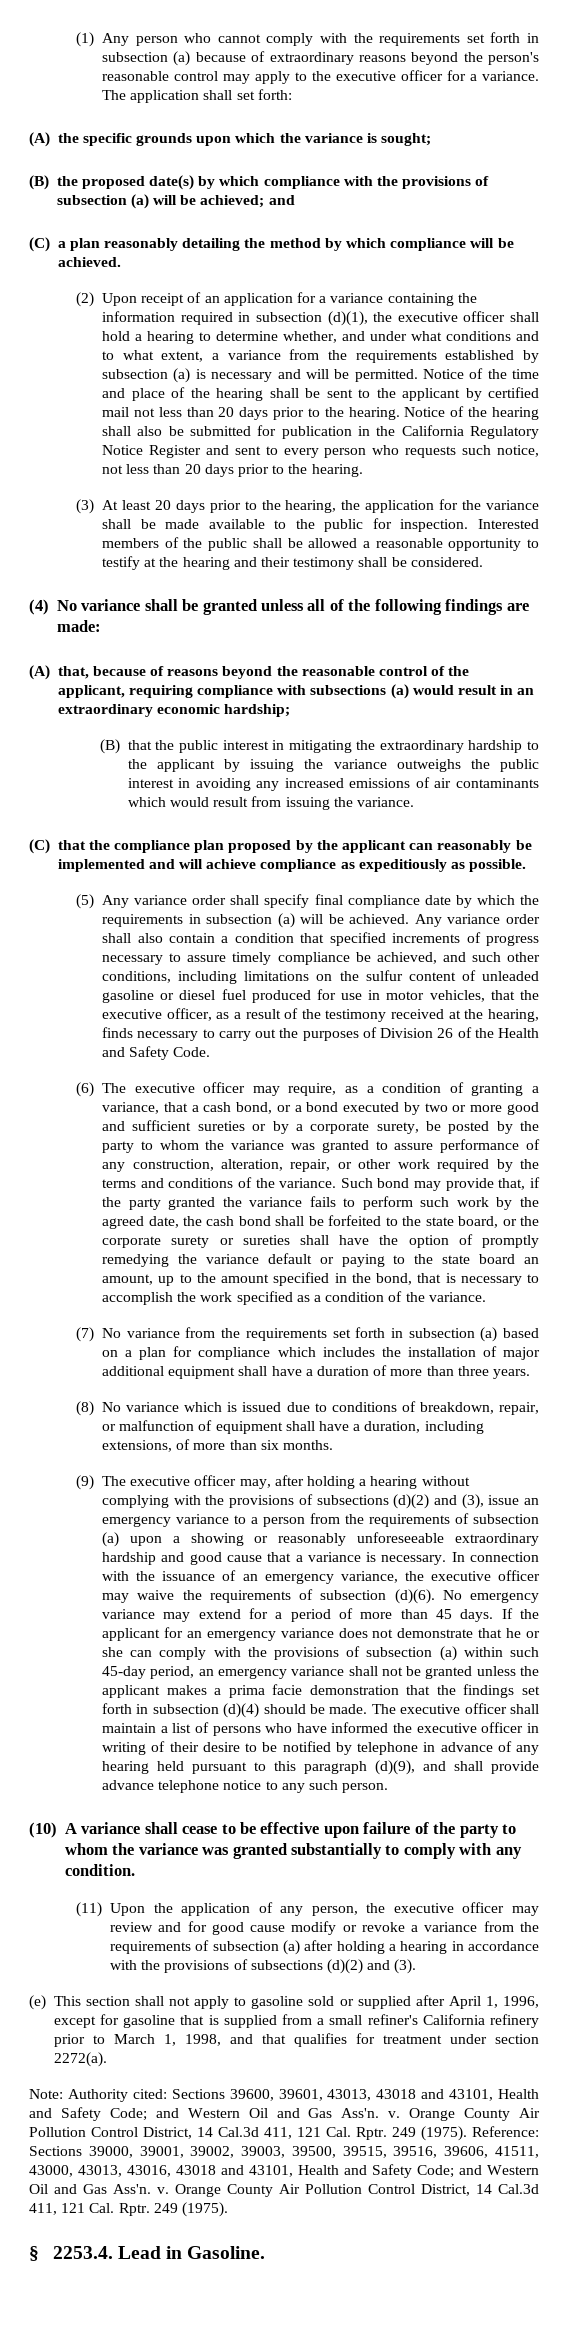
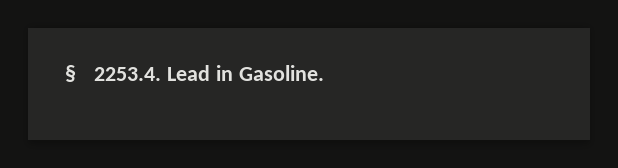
- (1) Any person who cannot comply with the requirements set forth in subsection (a) because of extraordinary reasons beyond the person's reasonable control may apply to the executive officer for a variance. The application shall set forth:
- (A) the specific grounds upon which the variance is sought;
- (B) the proposed date(s) by which compliance with the provisions of subsection (a) will be achieved; and
- (C) a plan reasonably detailing the method by which compliance will be achieved.
- (2) Upon receipt of an application for a variance containing the information required in subsection (d)(1), the executive officer shall hold a hearing to determine whether, and under what conditions and to what extent, a variance from the requirements established by subsection (a) is necessary and will be permitted. Notice of the time and place of the hearing shall be sent to the applicant by certified mail not less than 20 days prior to the hearing. Notice of the hearing shall also be submitted for publication in the California Regulatory Notice Register and sent to every person who requests such notice, not less than 20 days prior to the hearing.
- (3) At least 20 days prior to the hearing, the application for the variance shall be made available to the public for inspection. Interested members of the public shall be allowed a reasonable opportunity to testify at the hearing and their testimony shall be considered.
- (4) No variance shall be granted unless all of the following findings are made:
- (A) that, because of reasons beyond the reasonable control of the applicant, requiring compliance with subsections (a) would result in an extraordinary economic hardship;
- (B) that the public interest in mitigating the extraordinary hardship to the applicant by issuing the variance outweighs the public interest in avoiding any increased emissions of air contaminants which would result from issuing the variance.
- (C) that the compliance plan proposed by the applicant can reasonably be implemented and will achieve compliance as expeditiously as possible.
- (5) Any variance order shall specify final compliance date by which the requirements in subsection (a) will be achieved. Any variance order shall also contain a condition that specified increments of progress necessary to assure timely compliance be achieved, and such other conditions, including limitations on the sulfur content of unleaded gasoline or diesel fuel produced for use in motor vehicles, that the executive officer, as a result of the testimony received at the hearing, finds necessary to carry out the purposes of Division 26 of the Health and Safety Code.
- (6) The executive officer may require, as a condition of granting a variance, that a cash bond, or a bond executed by two or more good and sufficient sureties or by a corporate surety, be posted by the party to whom the variance was granted to assure performance of any construction, alteration, repair, or other work required by the terms and conditions of the variance. Such bond may provide that, if the party granted the variance fails to perform such work by the agreed date, the cash bond shall be forfeited to the state board, or the corporate surety or sureties shall have the option of promptly remedying the variance default or paying to the state board an amount, up to the amount specified in the bond, that is necessary to accomplish the work specified as a condition of the variance.
- (7) No variance from the requirements set forth in subsection (a) based on a plan for compliance which includes the installation of major additional equipment shall have a duration of more than three years.
- (8) No variance which is issued due to conditions of breakdown, repair, or malfunction of equipment shall have a duration, including extensions, of more than six months.
- (9) The executive officer may, after holding a hearing without complying with the provisions of subsections (d)(2) and (3), issue an emergency variance to a person from the requirements of subsection (a) upon a showing or reasonably unforeseeable extraordinary hardship and good cause that a variance is necessary. In connection with the issuance of an emergency variance, the executive officer may waive the requirements of subsection (d)(6). No emergency variance may extend for a period of more than 45 days. If the applicant for an emergency variance does not demonstrate that he or she can comply with the provisions of subsection (a) within such 45-day period, an emergency variance shall not be granted unless the applicant makes a prima facie demonstration that the findings set forth in subsection (d)(4) should be made. The executive officer shall maintain a list of persons who have informed the executive officer in writing of their desire to be notified by telephone in advance of any hearing held pursuant to this paragraph (d)(9), and shall provide advance telephone notice to any such person.
- (10) A variance shall cease to be effective upon failure of the party to whom the variance was granted substantially to comply with any condition.
- (11) Upon the application of any person, the executive officer may review and for good cause modify or revoke a variance from the requirements of subsection (a) after holding a hearing in accordance with the provisions of subsections (d)(2) and (3).
- (e) This section shall not apply to gasoline sold or supplied after April 1, 1996, except for gasoline that is supplied from a small refiner's California refinery prior to March 1, 1998, and that qualifies for treatment under section 2272(a).
- Note: Authority cited: Sections 39600, 39601, 43013, 43018 and 43101, Health and Safety Code; and Western Oil and Gas Ass'n. v. Orange County Air Pollution Control District, 14 Cal.3d 411, 121 Cal. Rptr. 249 (1975). Reference: Sections 39000, 39001, 39002, 39003, 39500, 39515, 39516, 39606, 41511, 43000, 43013, 43016, 43018 and 43101, Health and Safety Code; and Western Oil and Gas Ass'n. v. Orange County Air Pollution Control District, 14 Cal.3d 411, 121 Cal. Rptr. 249 (1975).

